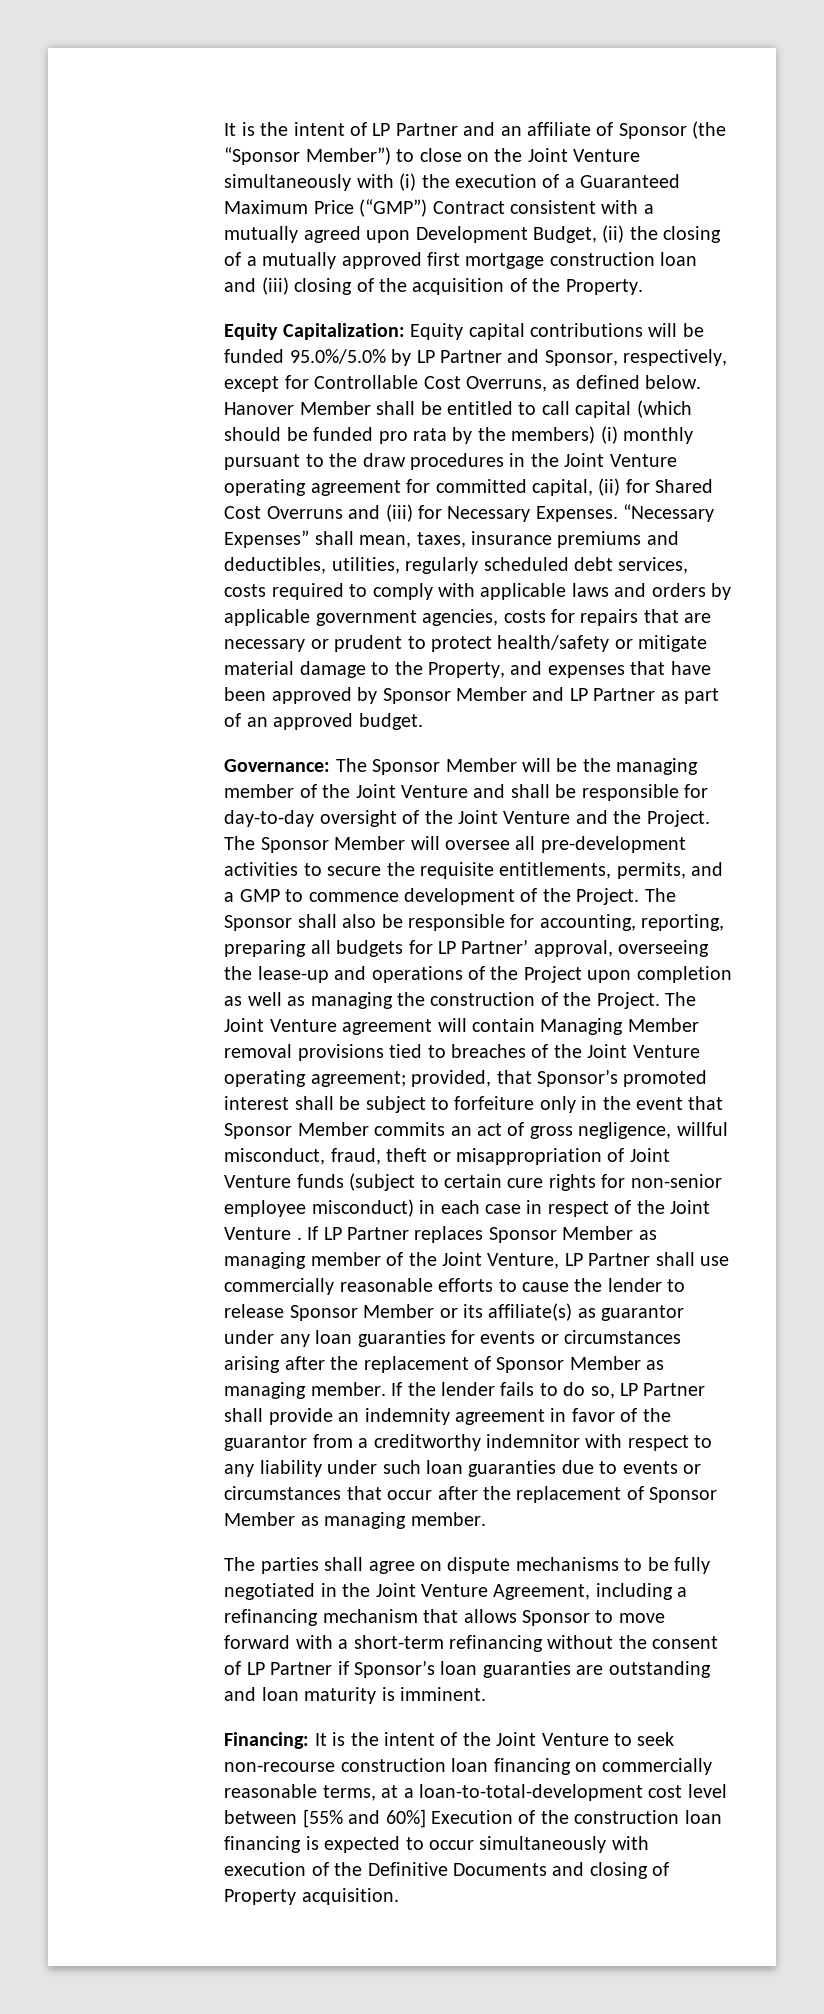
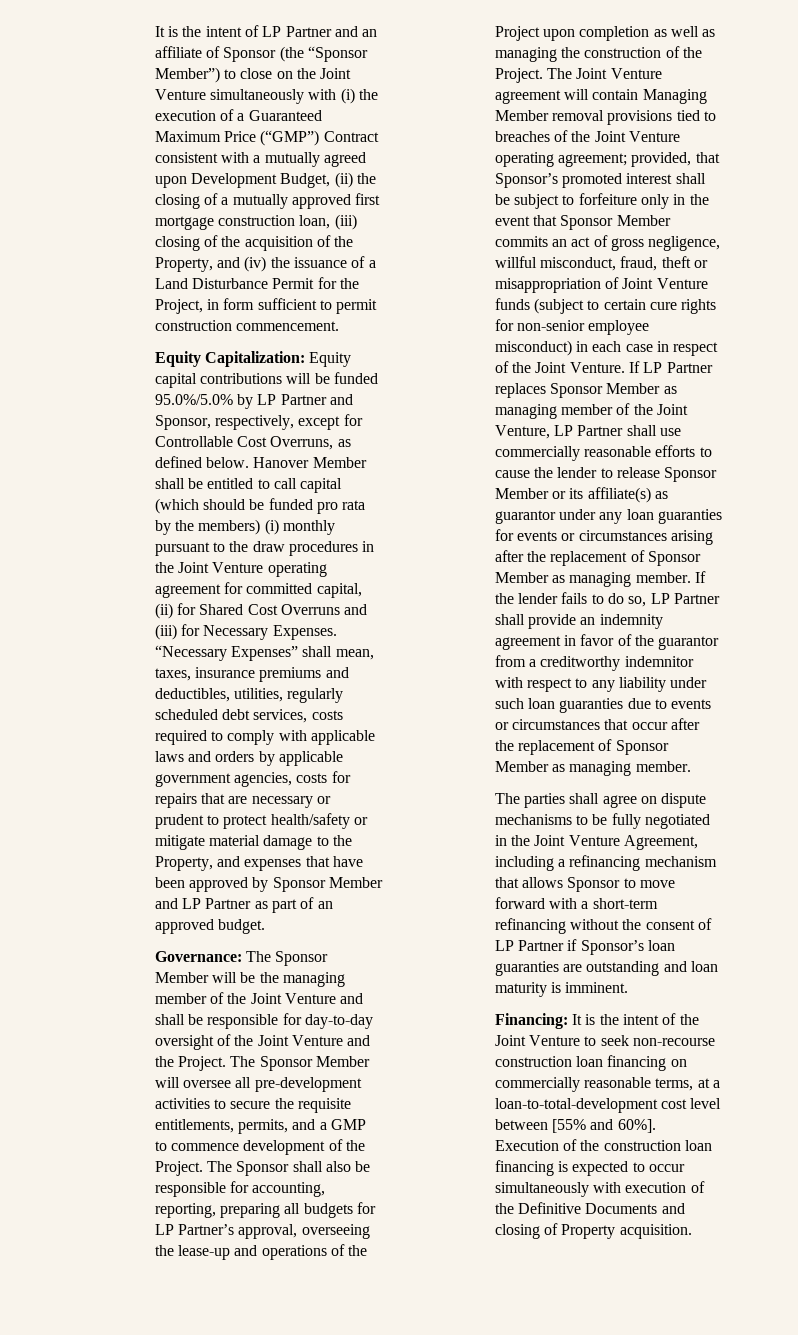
- It is the intent of LP Partner and an affiliate of Sponsor (the “Sponsor Member”) to close on the Joint Venture simultaneously with (i) the execution of a Guaranteed Maximum Price (“GMP”) Contract consistent with a mutually agreed upon Development Budget, (ii) the closing of a mutually approved first mortgage construction loan and (iii) closing of the acquisition of the Property.
+ It is the intent of LP Partner and an affiliate of Sponsor (the “Sponsor Member”) to close on the Joint Venture simultaneously with (i) the execution of a Guaranteed Maximum Price (“GMP”) Contract consistent with a mutually agreed upon Development Budget, (ii) the closing of a mutually approved first mortgage construction loan, (iii) closing of the acquisition of the Property, and (iv) the issuance of a Land Disturbance Permit for the Project, in form sufficient to permit construction commencement.
- The Sponsor shall also be responsible for accounting, reporting, preparing all budgets for LP Partner’ approval, overseeing the lease-up and operations of the Project upon completion as well as managing the construction of the Project.
+ The Sponsor shall also be responsible for accounting, reporting, preparing all budgets for LP Partner’s approval, overseeing the lease-up and operations of the Project upon completion as well as managing the construction of the Project.
- provided, that Sponsor’s promoted interest shall be subject to forfeiture only in the event that Sponsor Member commits an act of gross negligence, willful misconduct, fraud, theft or misappropriation of Joint Venture funds (subject to certain cure rights for non-senior employee misconduct) in each case in respect of the Joint Venture .
+ provided, that Sponsor’s promoted interest shall be subject to forfeiture only in the event that Sponsor Member commits an act of gross negligence, willful misconduct, fraud, theft or misappropriation of Joint Venture funds (subject to certain cure rights for non-senior employee misconduct) in each case in respect of the Joint Venture.
- Financing: It is the intent of the Joint Venture to seek non‐recourse construction loan financing on commercially reasonable terms, at a loan-to-total-development cost level between [55% and 60%] Execution of the construction loan financing is expected to occur simultaneously with execution of the Definitive Documents and closing of Property acquisition.
+ Financing: It is the intent of the Joint Venture to seek non‐recourse construction loan financing on commercially reasonable terms, at a loan-to-total-development cost level between [55% and 60%]. Execution of the construction loan financing is expected to occur simultaneously with execution of the Definitive Documents and closing of Property acquisition.

